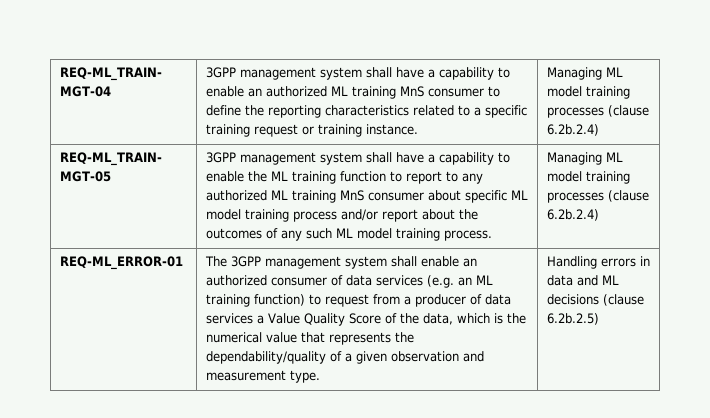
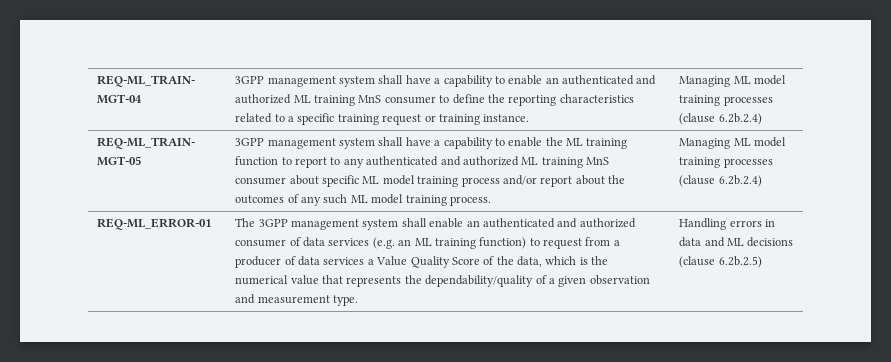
- REQ-ML_TRAIN- MGT-04 | 3GPP management system shall have a capability to enable an authorized ML training MnS consumer to define the reporting characteristics related to a specific training request or training instance. | Managing ML model training processes (clause 6.2b.2.4)
+ REQ-ML_TRAIN- MGT-04 | 3GPP management system shall have a capability to enable an authenticated and authorized ML training MnS consumer to define the reporting characteristics related to a specific training request or training instance. | Managing ML model training processes (clause 6.2b.2.4)
- 3GPP management system shall have a capability to enable the ML training function to report to any authorized ML training MnS consumer about specific ML model training process and/or report about the outcomes of any such ML model training process.
+ 3GPP management system shall have a capability to enable the ML training function to report to any authenticated and authorized ML training MnS consumer about specific ML model training process and/or report about the outcomes of any such ML model training process.
- The 3GPP management system shall enable an authorized consumer of data services (e.g. an ML training function) to request from a producer of data services a Value Quality Score of the data, which is the numerical value that represents the dependability/quality of a given observation and measurement type.
+ The 3GPP management system shall enable an authenticated and authorized consumer of data services (e.g. an ML training function) to request from a producer of data services a Value Quality Score of the data, which is the numerical value that represents the dependability/quality of a given observation and measurement type.

